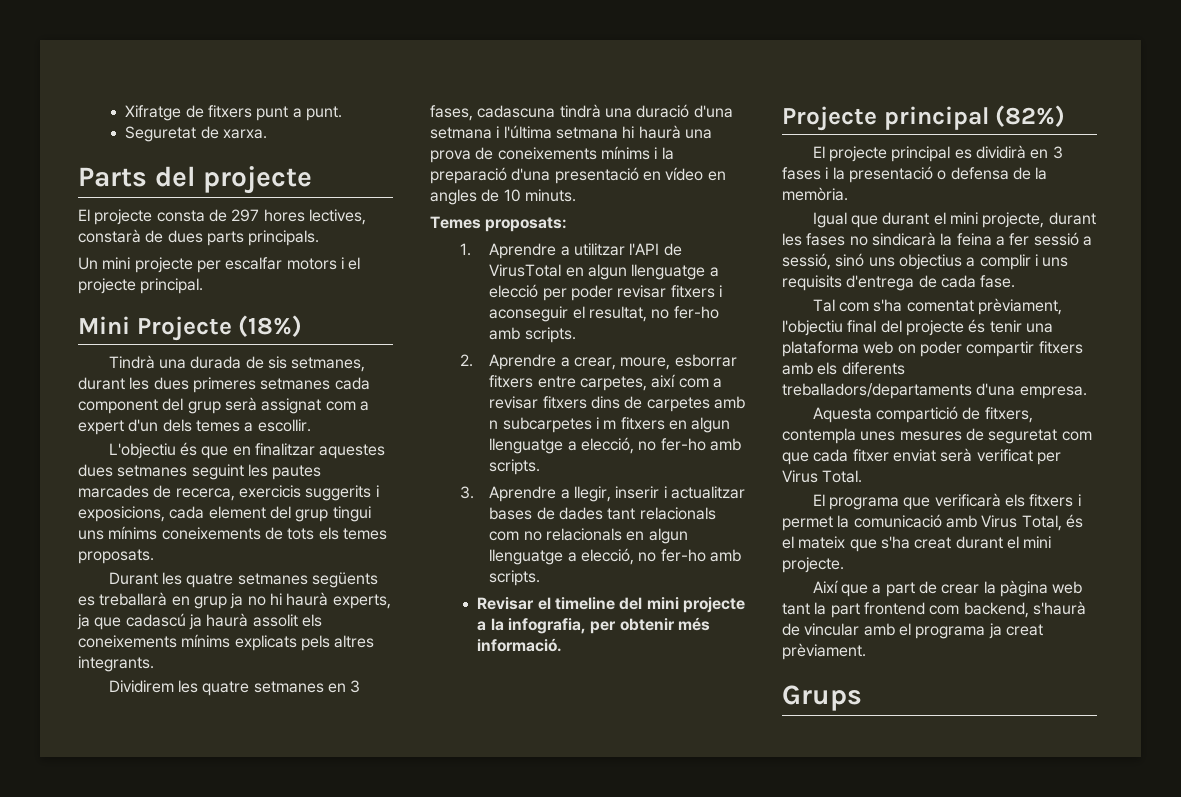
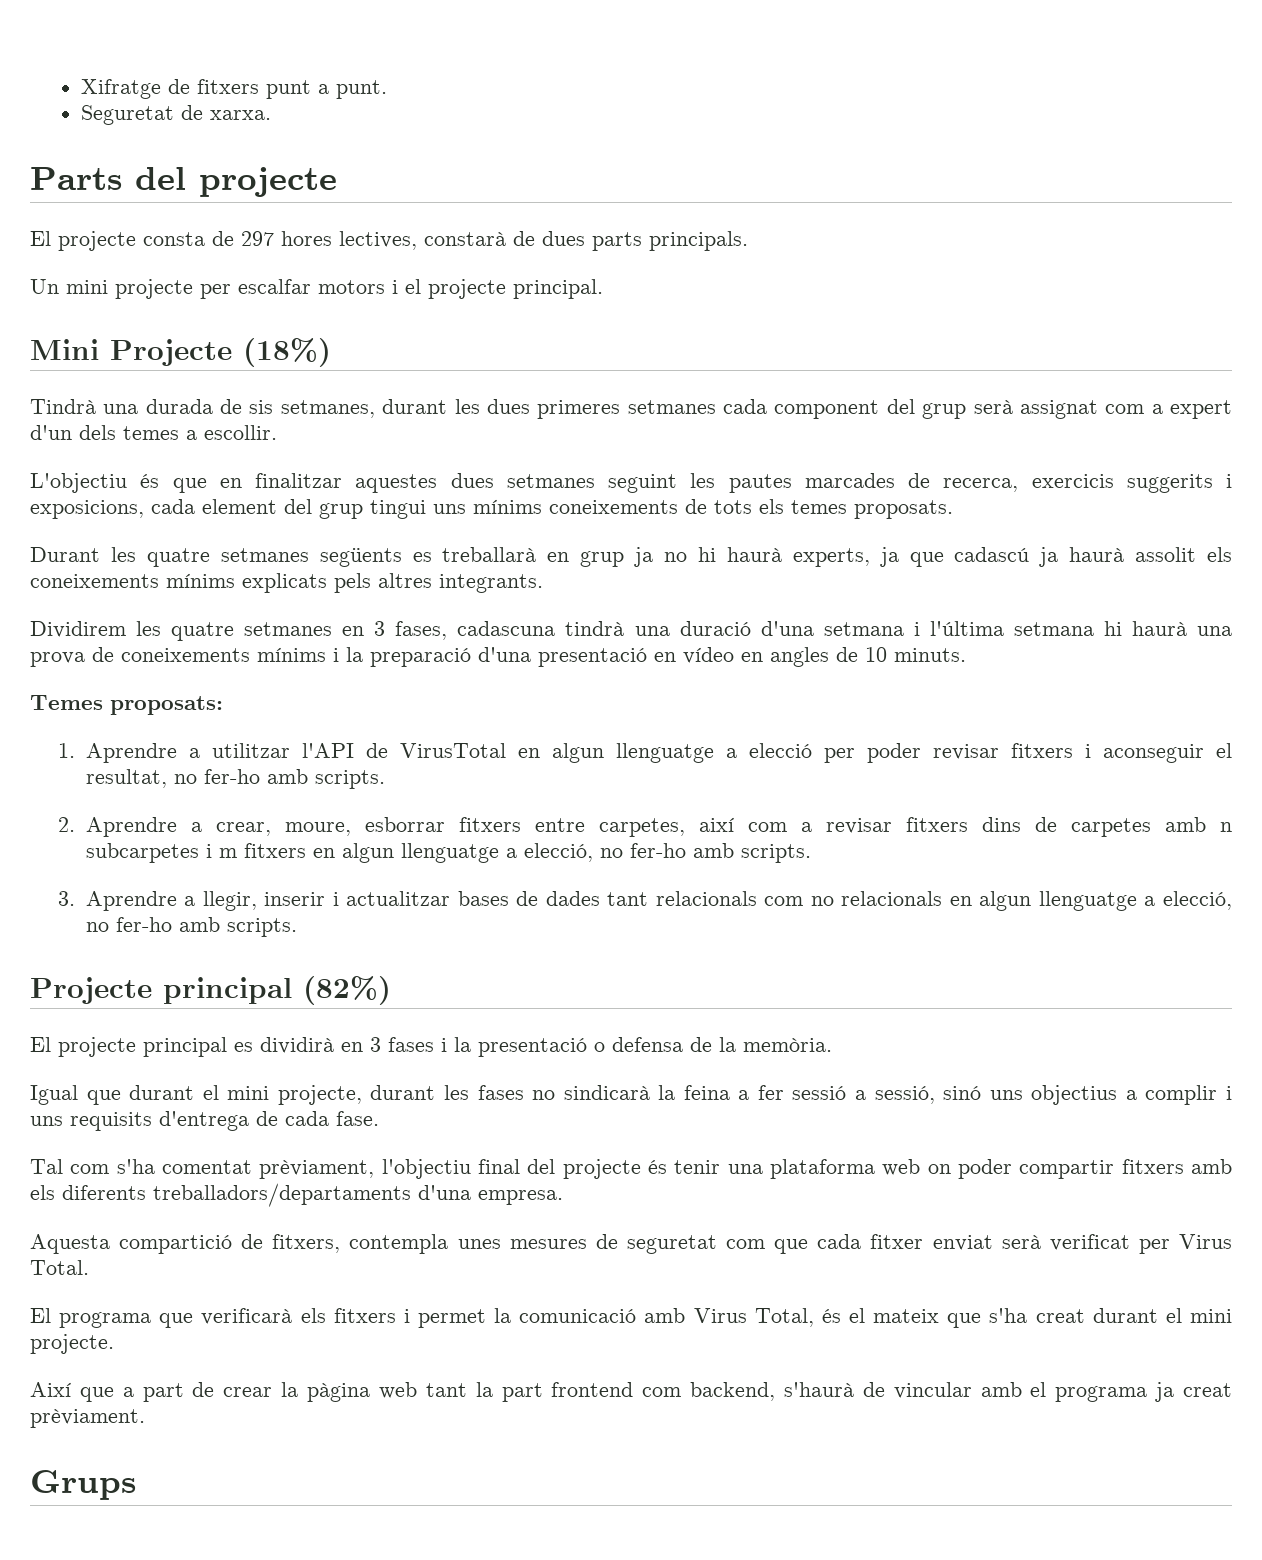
- Revisar el timeline del mini projecte a la infografia, per obtenir més informació.

